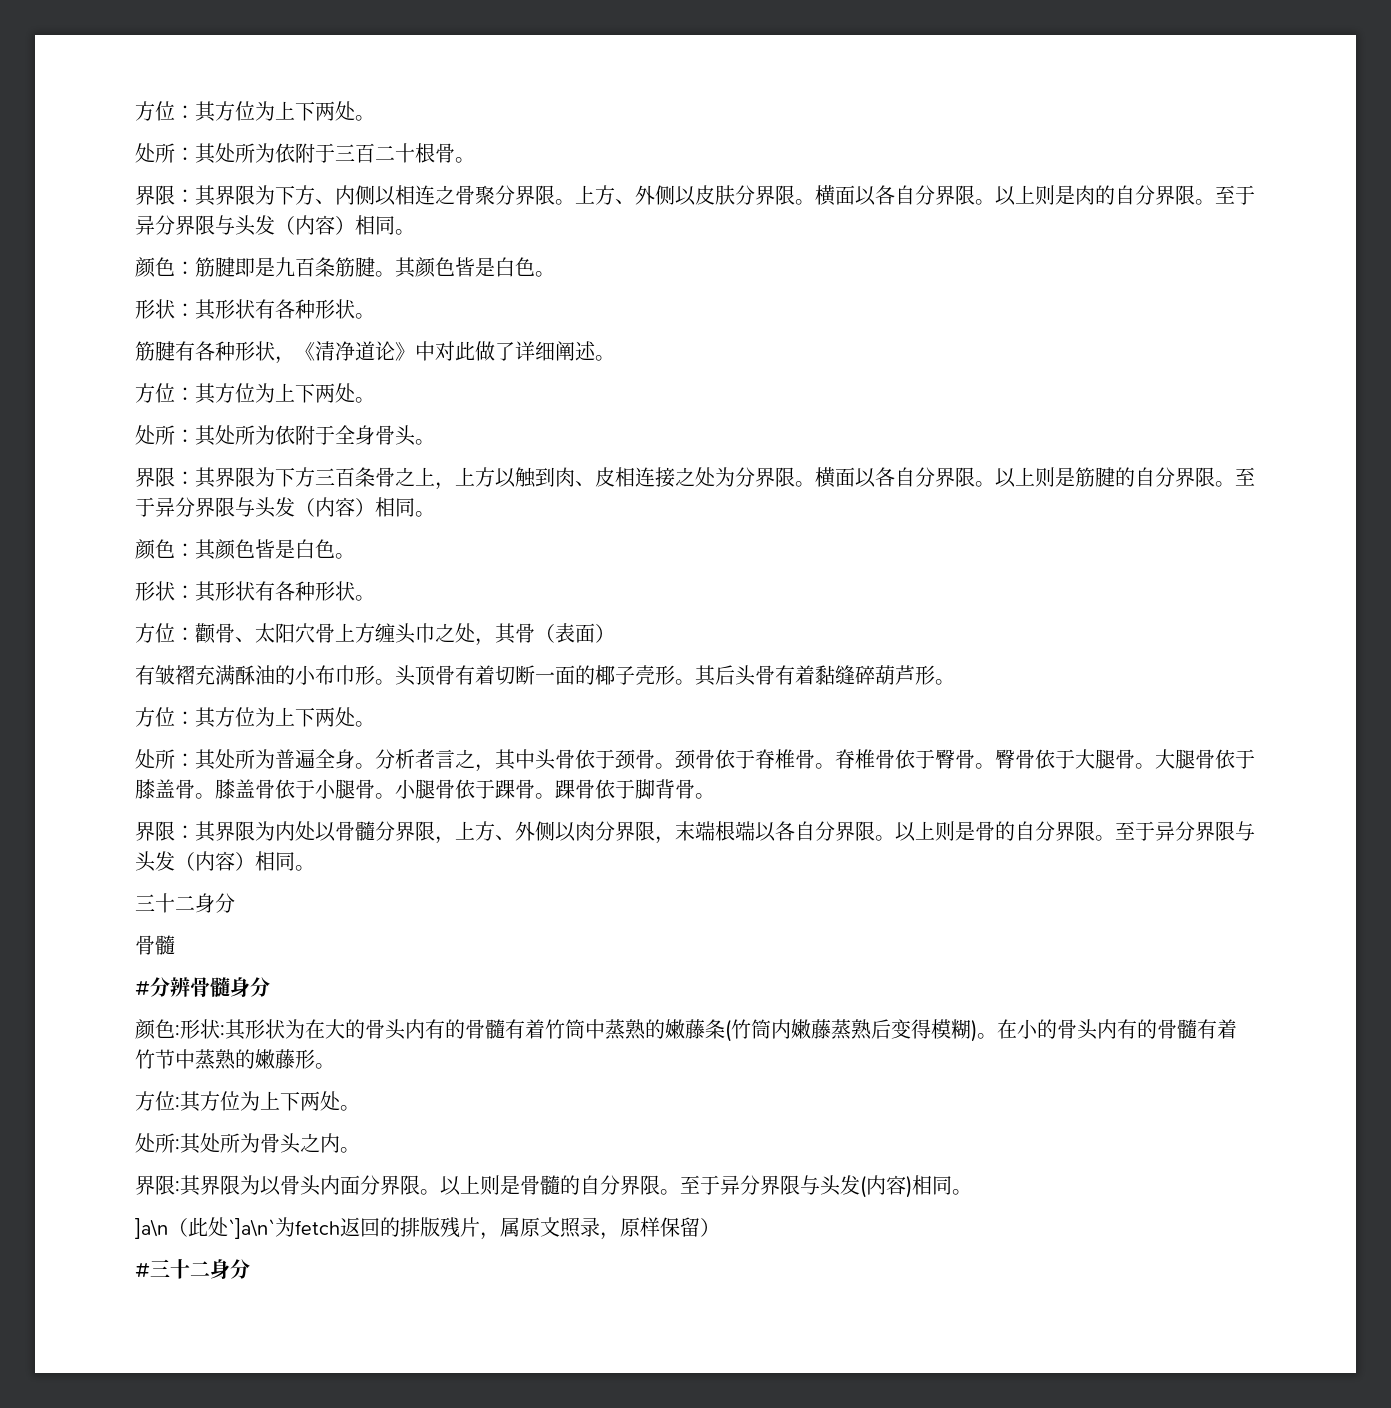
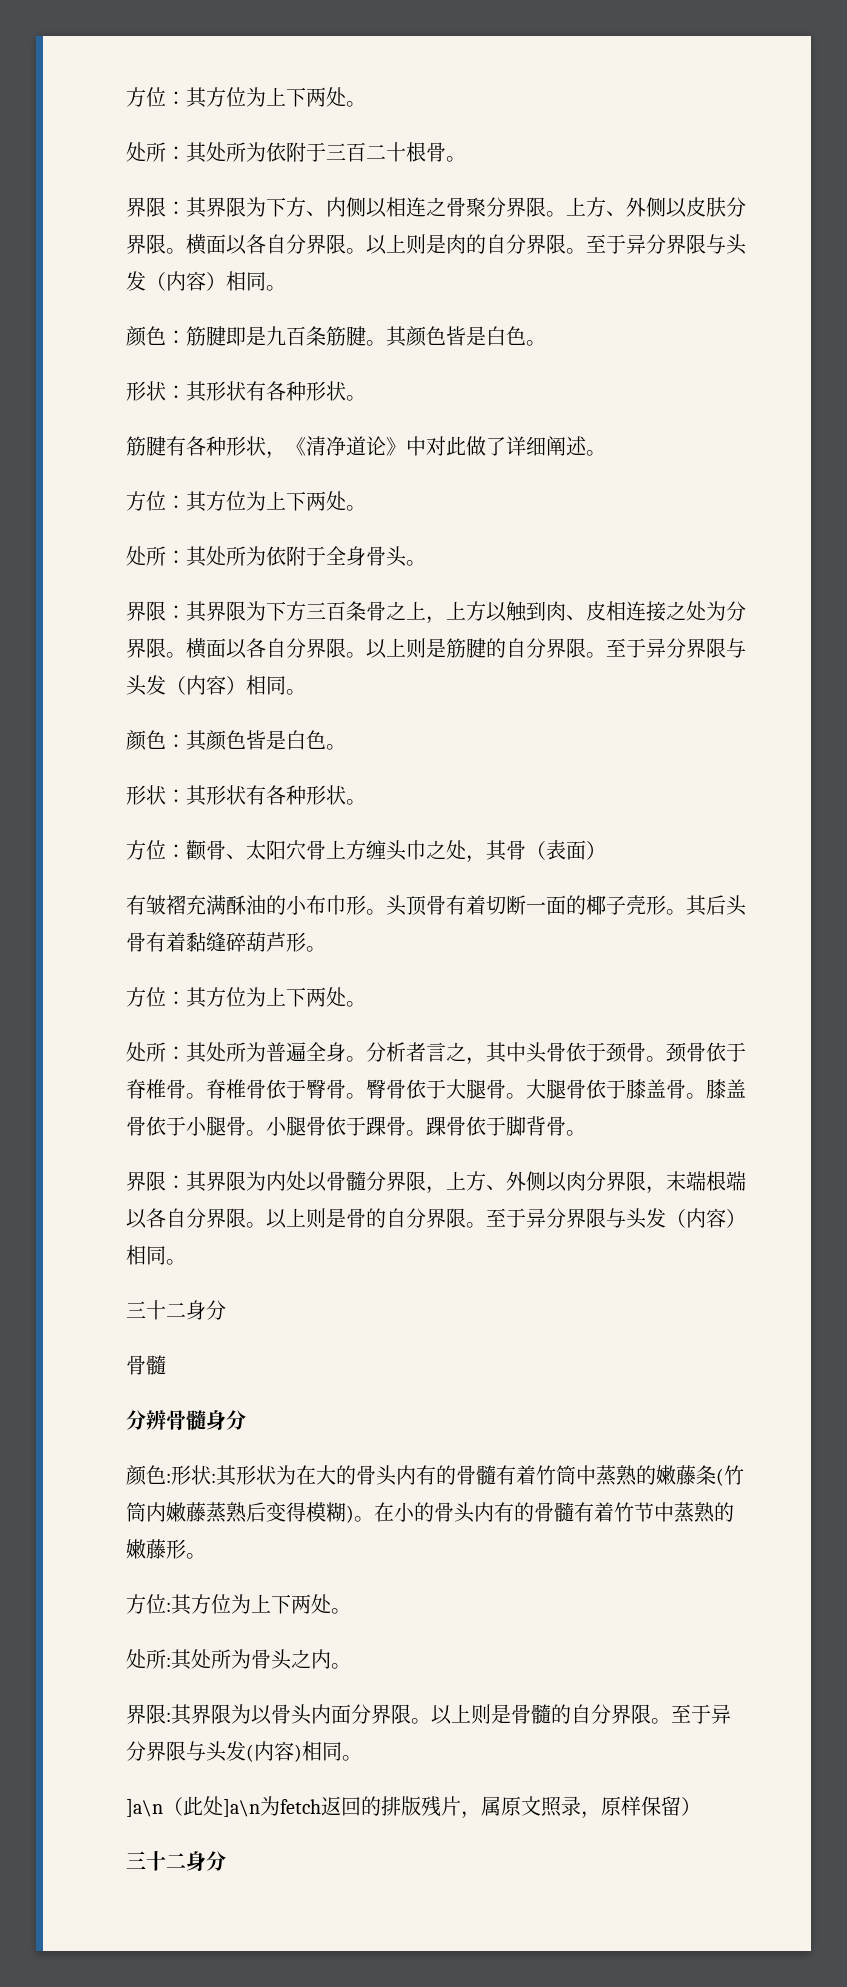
- #分辨骨髓身分
+ 分辨骨髓身分
- ]a\n（此处`]a\n`为fetch返回的排版残片，属原文照录，原样保留）
- #三十二身分
+ ]a\n（此处]a\n为fetch返回的排版残片，属原文照录，原样保留）
+ 三十二身分

